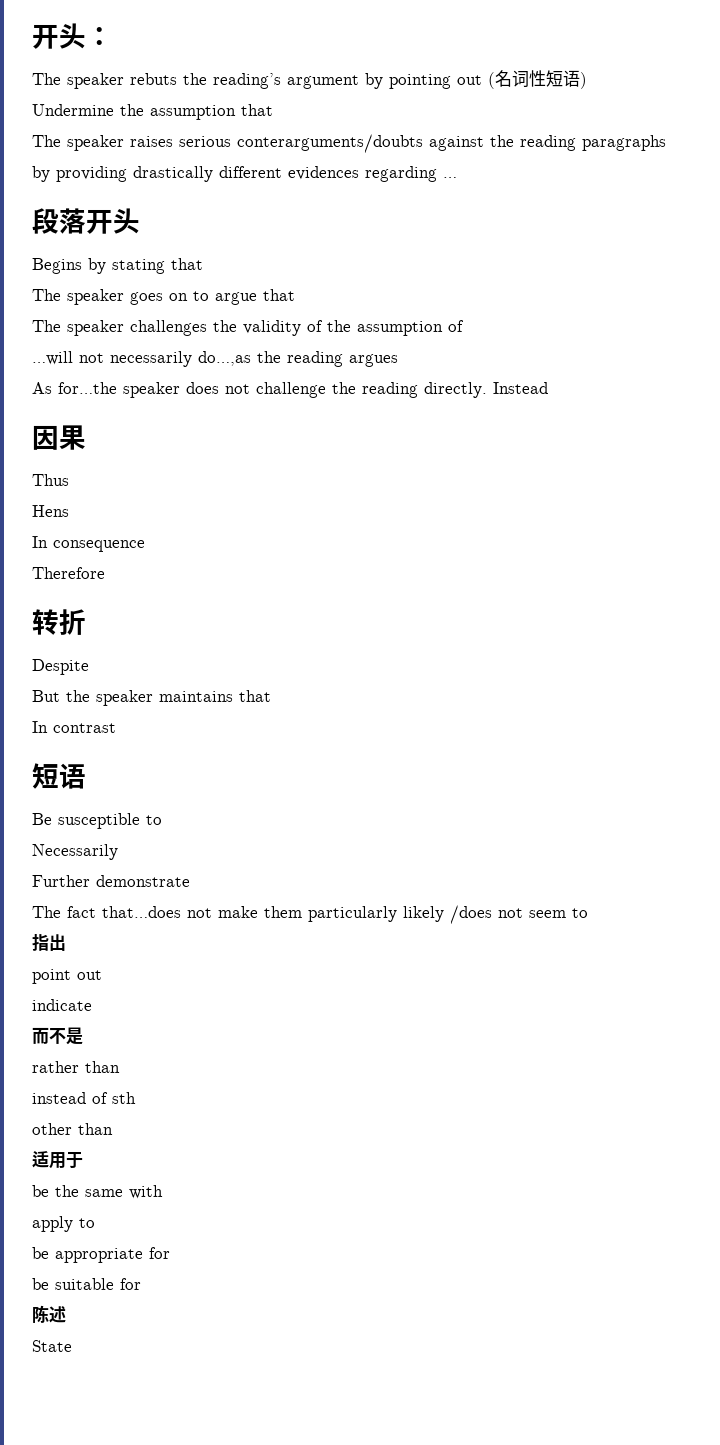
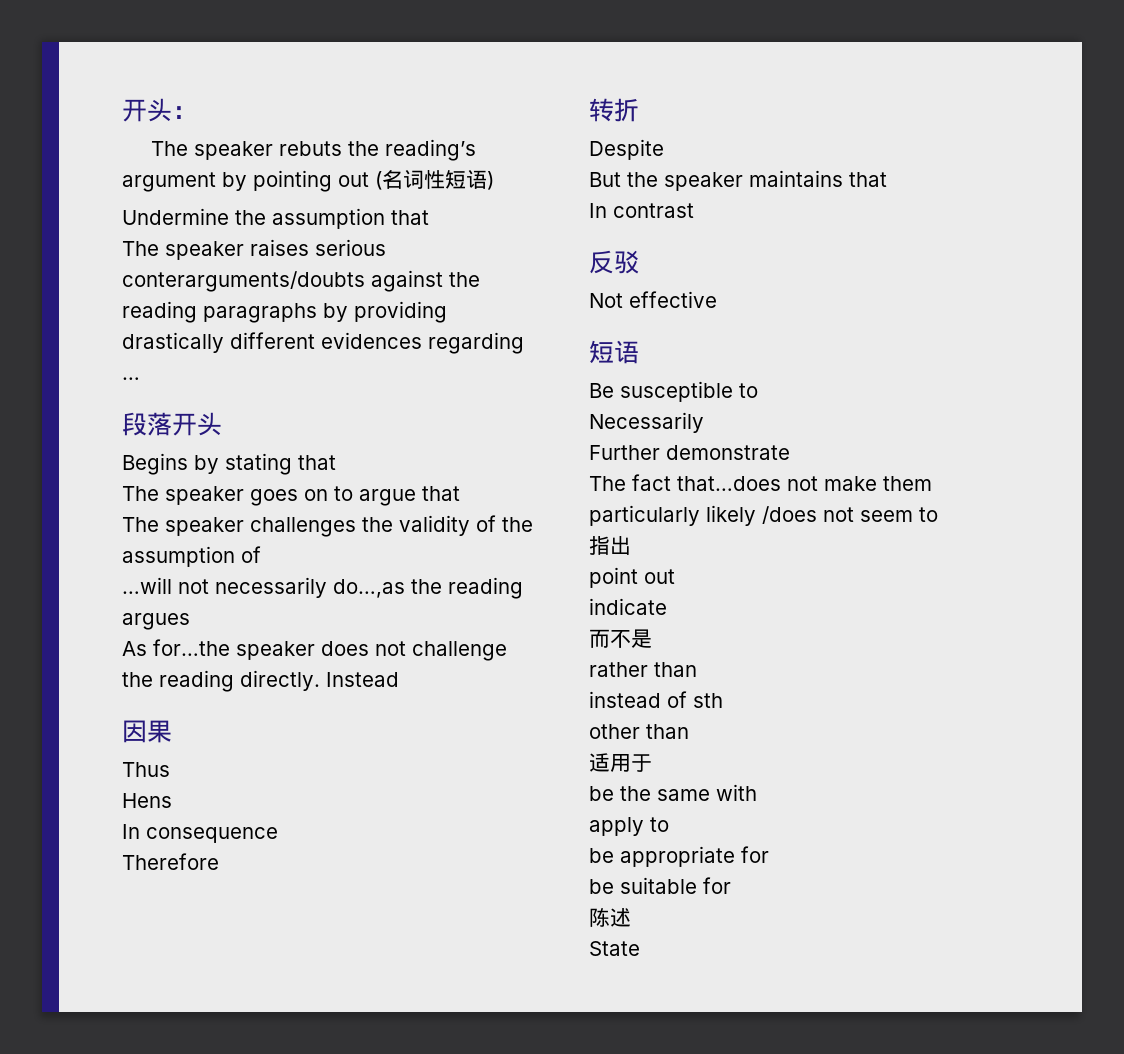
+ 反驳
+ Not effective

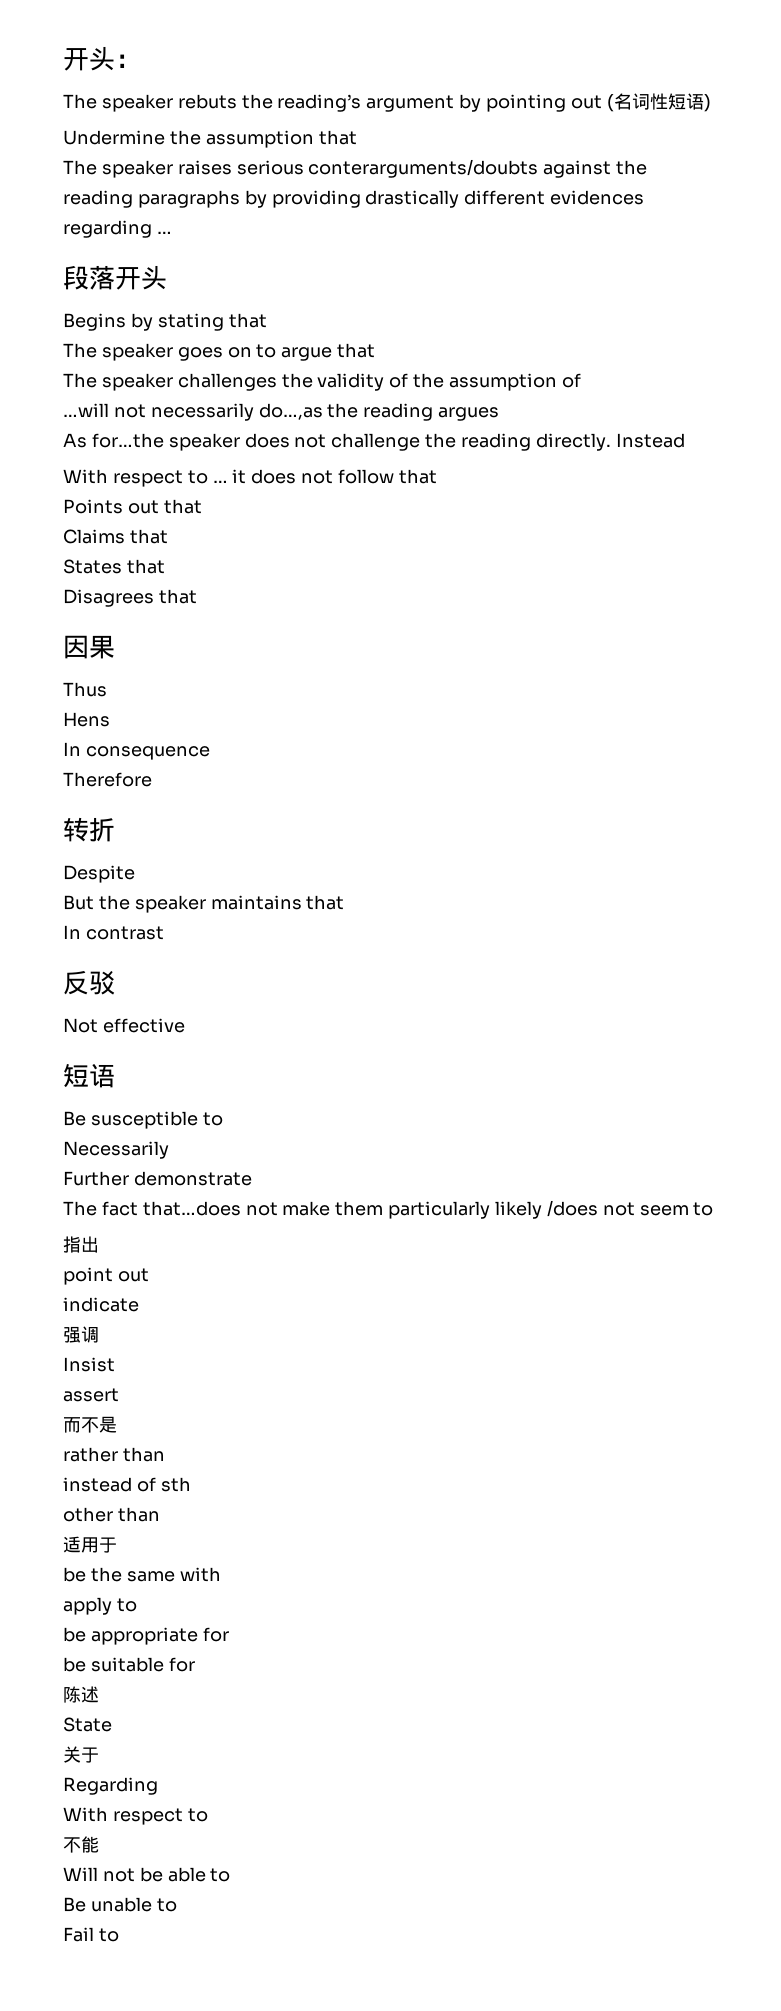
+ With respect to … it does not follow that
+ Points out that
+ Claims that
+ States that
+ Disagrees that
+ 强调
+ Insist
+ assert
+ 关于
+ Regarding
+ With respect to
+ 不能
+ Will not be able to
+ Be unable to
+ Fail to

